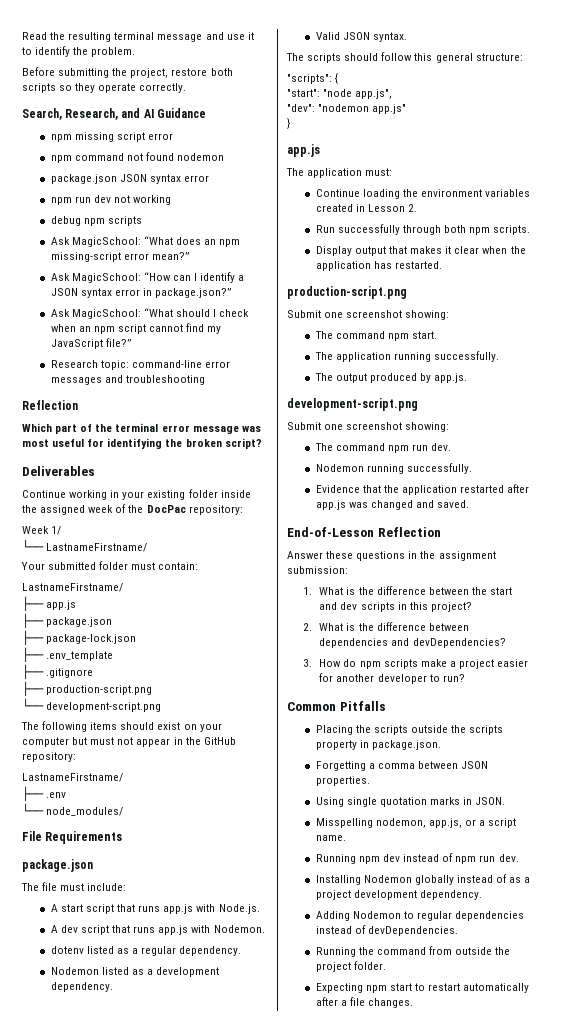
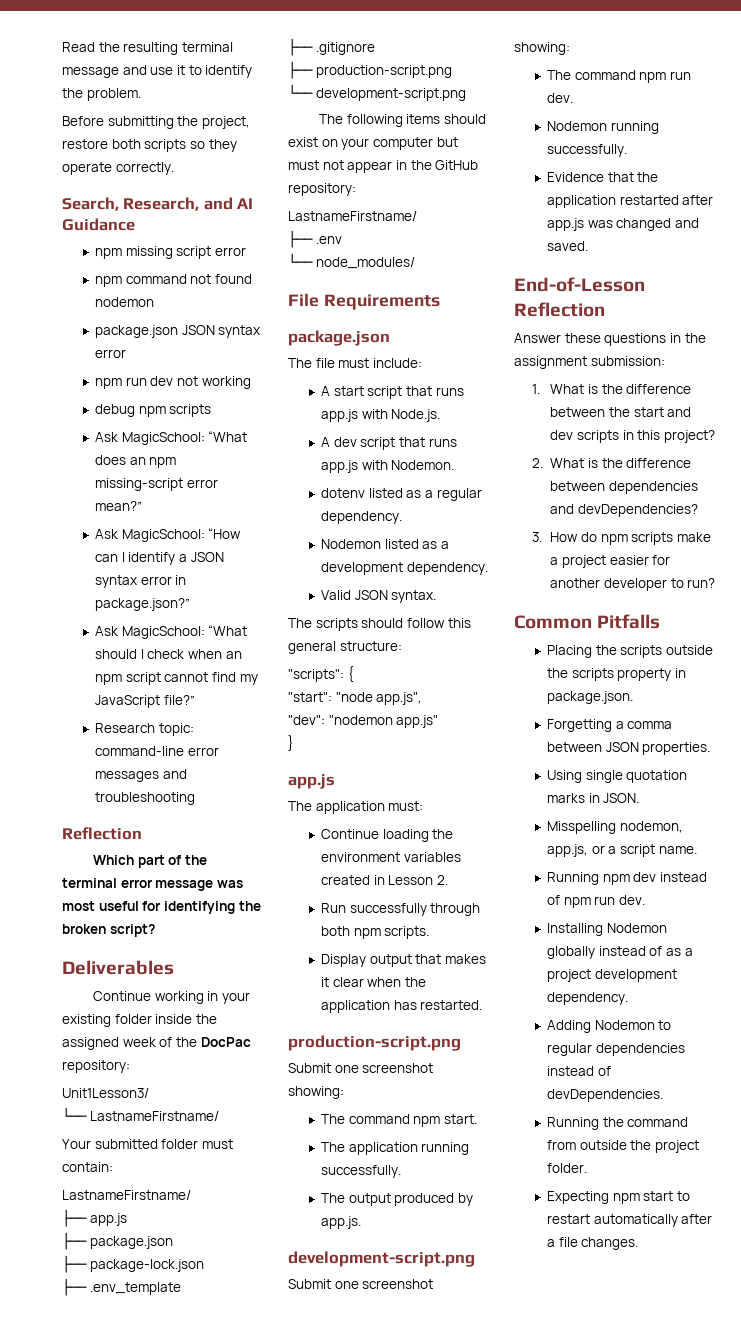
- Week 1/
+ Unit1Lesson3/

